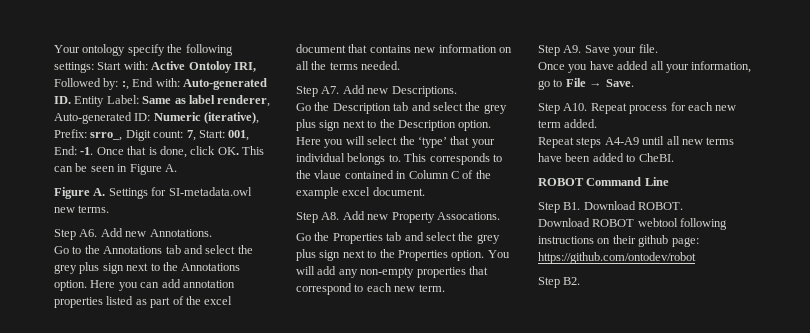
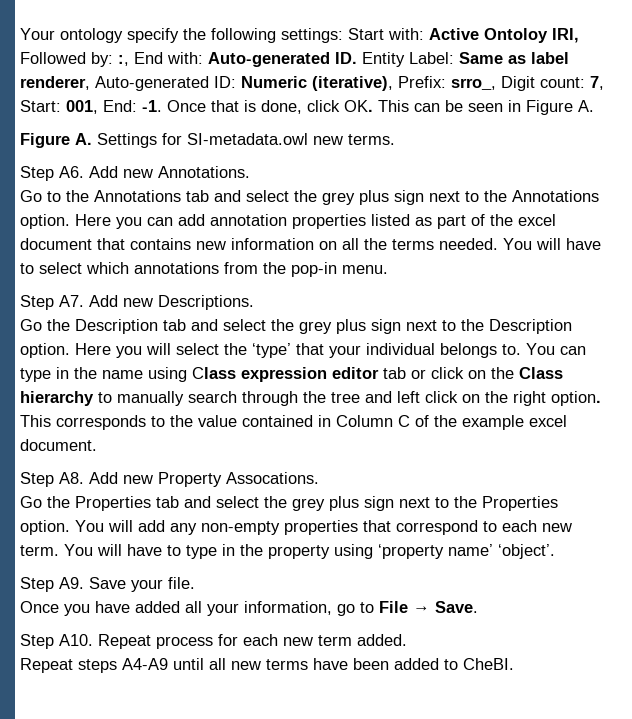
+ You will have to select which annotations from the pop-in menu.
+ You can type in the name using Class expression editor tab or click on the Class hierarchy to manually search through the tree and left click on the right option.
- This corresponds to the vlaue contained in Column C of the example excel document.
+ This corresponds to the value contained in Column C of the example excel document.
+ You will have to type in the property using ‘property name’ ‘object’.
- ROBOT Command Line
- Step B1. Download ROBOT.
- Download ROBOT webtool following instructions on their github page: https://github.com/ontodev/robot
- Step B2.

